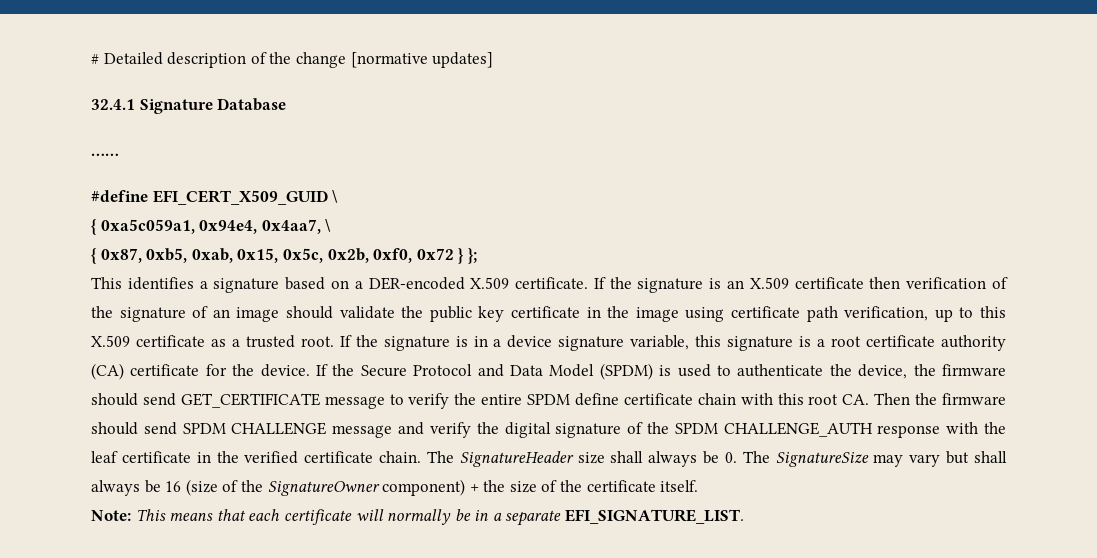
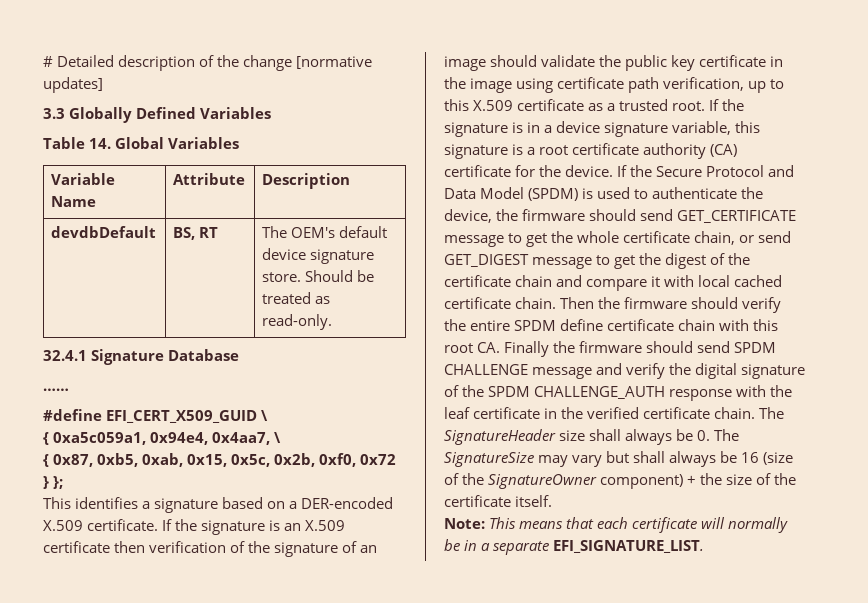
+ 3.3 Globally Defined Variables
+ Table 14. Global Variables
+ Variable Name | Attribute | Description
+ devdbDefault | BS, RT | The OEM's default device signature store. Should be treated as read-only.
- If the Secure Protocol and Data Model (SPDM) is used to authenticate the device, the firmware should send GET_CERTIFICATE message to verify the entire SPDM define certificate chain with this root CA. Then the firmware should send SPDM CHALLENGE message and verify the digital signature of the SPDM CHALLENGE_AUTH response with the leaf certificate in the verified certificate chain.
+ If the Secure Protocol and Data Model (SPDM) is used to authenticate the device, the firmware should send GET_CERTIFICATE message to get the whole certificate chain, or send GET_DIGEST message to get the digest of the certificate chain and compare it with local cached certificate chain. Then the firmware should verify the entire SPDM define certificate chain with this root CA. Finally the firmware should send SPDM CHALLENGE message and verify the digital signature of the SPDM CHALLENGE_AUTH response with the leaf certificate in the verified certificate chain.

